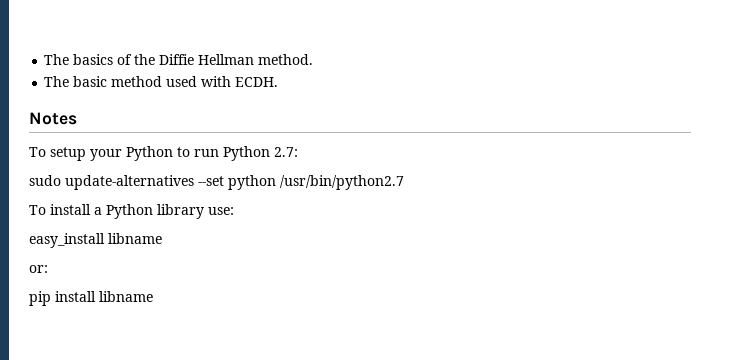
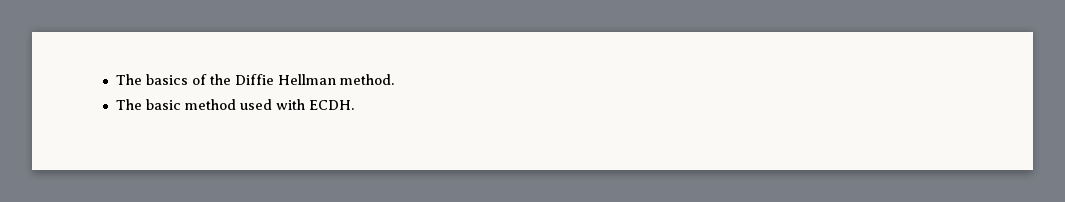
- Notes
- To setup your Python to run Python 2.7:
- sudo update-alternatives --set python /usr/bin/python2.7
- To install a Python library use:
- easy_install libname
- or:
- pip install libname

